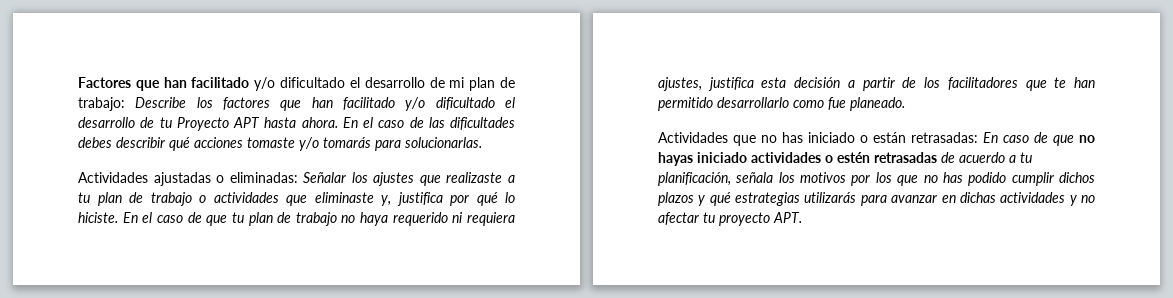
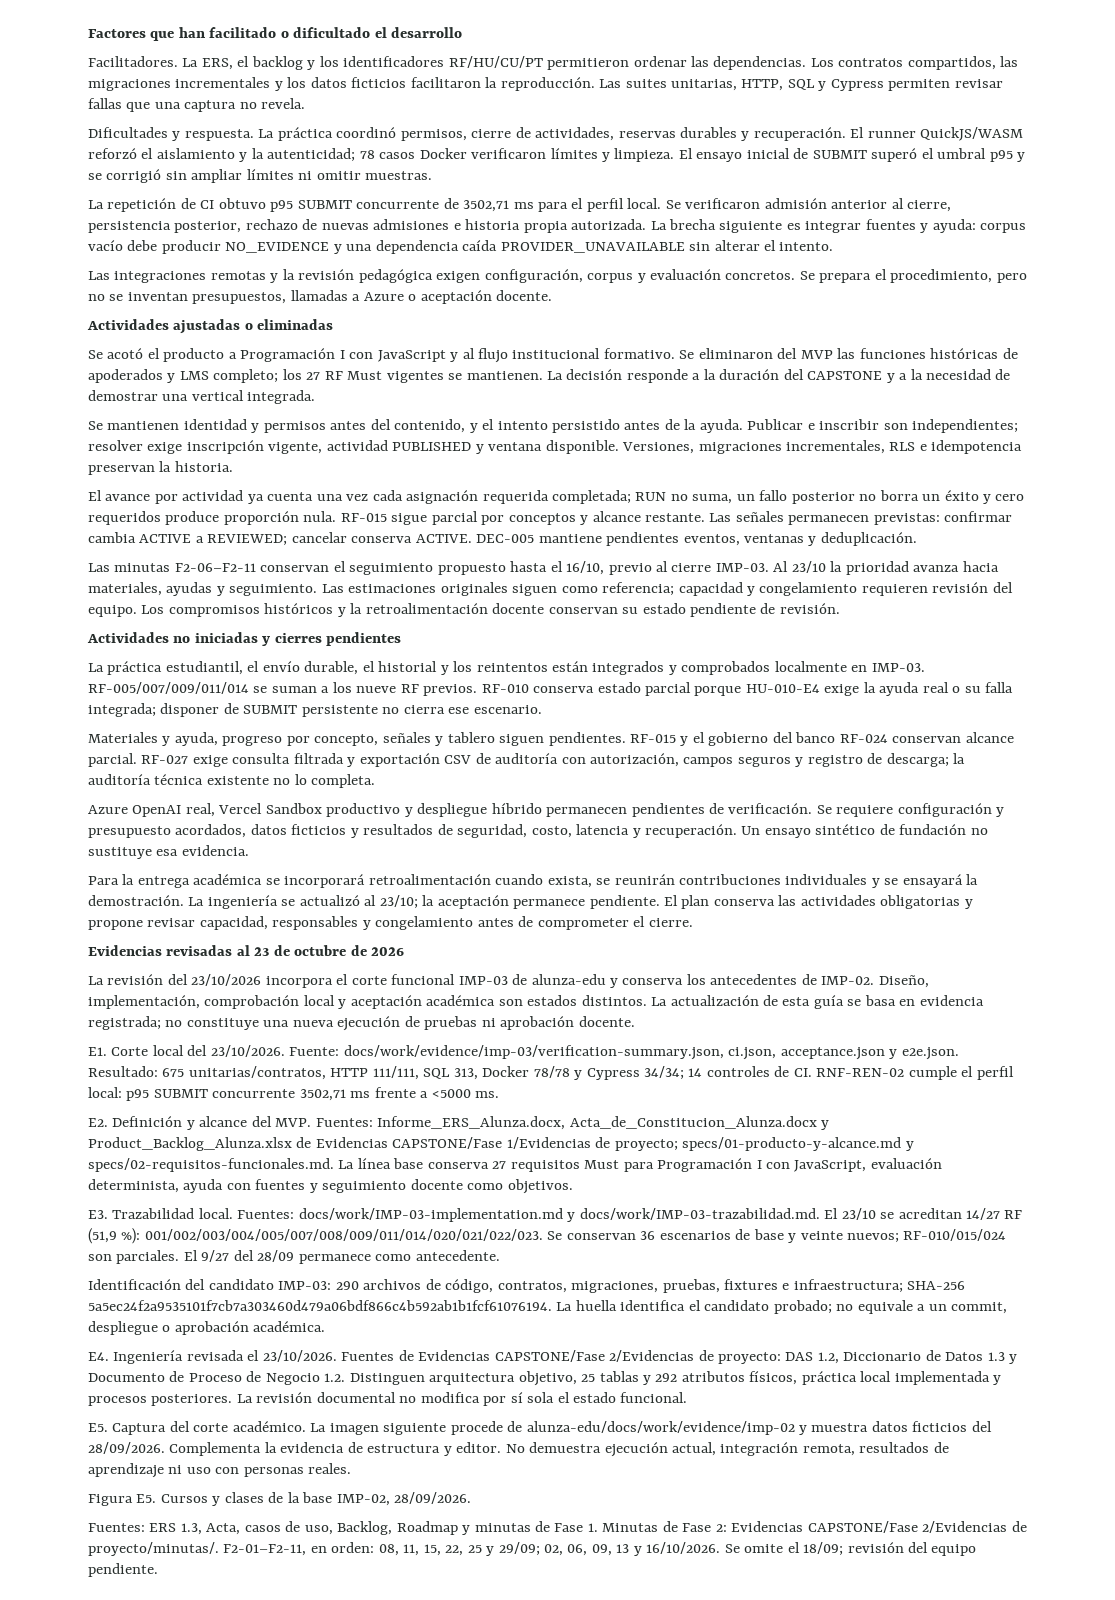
- Factores que han facilitado y/o dificultado el desarrollo de mi plan de trabajo: Describe los factores que han facilitado y/o dificultado el desarrollo de tu Proyecto APT hasta ahora. En el caso de las dificultades debes describir qué acciones tomaste y/o tomarás para solucionarlas.
- Actividades ajustadas o eliminadas: Señalar los ajustes que realizaste a tu plan de trabajo o actividades que eliminaste y, justifica por qué lo hiciste. En el caso de que tu plan de trabajo no haya requerido ni requiera ajustes, justifica esta decisión a partir de los facilitadores que te han permitido desarrollarlo como fue planeado.
- Actividades que no has iniciado o están retrasadas: En caso de que no hayas iniciado actividades o estén retrasadas de acuerdo a tu planificación, señala los motivos por los que no has podido cumplir dichos plazos y qué estrategias utilizarás para avanzar en dichas actividades y no afectar tu proyecto APT.
+ Factores que han facilitado o dificultado el desarrollo
+ Facilitadores. La ERS, el backlog y los identificadores RF/HU/CU/PT permitieron ordenar las dependencias. Los contratos compartidos, las migraciones incrementales y los datos ficticios facilitaron la reproducción. Las suites unitarias, HTTP, SQL y Cypress permiten revisar fallas que una captura no revela.
+ Dificultades y respuesta. La práctica coordinó permisos, cierre de actividades, reservas durables y recuperación. El runner QuickJS/WASM reforzó el aislamiento y la autenticidad; 78 casos Docker verificaron límites y limpieza. El ensayo inicial de SUBMIT superó el umbral p95 y se corrigió sin ampliar límites ni omitir muestras.
+ La repetición de CI obtuvo p95 SUBMIT concurrente de 3502,71 ms para el perfil local. Se verificaron admisión anterior al cierre, persistencia posterior, rechazo de nuevas admisiones e historia propia autorizada. La brecha siguiente es integrar fuentes y ayuda: corpus vacío debe producir NO_EVIDENCE y una dependencia caída PROVIDER_UNAVAILABLE sin alterar el intento.
+ Las integraciones remotas y la revisión pedagógica exigen configuración, corpus y evaluación concretos. Se prepara el procedimiento, pero no se inventan presupuestos, llamadas a Azure o aceptación docente.
+ Actividades ajustadas o eliminadas
+ Se acotó el producto a Programación I con JavaScript y al flujo institucional formativo. Se eliminaron del MVP las funciones históricas de apoderados y LMS completo; los 27 RF Must vigentes se mantienen. La decisión responde a la duración del CAPSTONE y a la necesidad de demostrar una vertical integrada.
+ Se mantienen identidad y permisos antes del contenido, y el intento persistido antes de la ayuda. Publicar e inscribir son independientes; resolver exige inscripción vigente, actividad PUBLISHED y ventana disponible. Versiones, migraciones incrementales, RLS e idempotencia preservan la historia.
+ El avance por actividad ya cuenta una vez cada asignación requerida completada; RUN no suma, un fallo posterior no borra un éxito y cero requeridos produce proporción nula. RF-015 sigue parcial por conceptos y alcance restante. Las señales permanecen previstas: confirmar cambia ACTIVE a REVIEWED; cancelar conserva ACTIVE. DEC-005 mantiene pendientes eventos, ventanas y deduplicación.
+ Las minutas F2-06–F2-11 conservan el seguimiento propuesto hasta el 16/10, previo al cierre IMP-03. Al 23/10 la prioridad avanza hacia materiales, ayudas y seguimiento. Las estimaciones originales siguen como referencia; capacidad y congelamiento requieren revisión del equipo. Los compromisos históricos y la retroalimentación docente conservan su estado pendiente de revisión.
+ Actividades no iniciadas y cierres pendientes
+ La práctica estudiantil, el envío durable, el historial y los reintentos están integrados y comprobados localmente en IMP-03. RF-005/007/009/011/014 se suman a los nueve RF previos. RF-010 conserva estado parcial porque HU-010-E4 exige la ayuda real o su falla integrada; disponer de SUBMIT persistente no cierra ese escenario.
+ Materiales y ayuda, progreso por concepto, señales y tablero siguen pendientes. RF-015 y el gobierno del banco RF-024 conservan alcance parcial. RF-027 exige consulta filtrada y exportación CSV de auditoría con autorización, campos seguros y registro de descarga; la auditoría técnica existente no lo completa.
+ Azure OpenAI real, Vercel Sandbox productivo y despliegue híbrido permanecen pendientes de verificación. Se requiere configuración y presupuesto acordados, datos ficticios y resultados de seguridad, costo, latencia y recuperación. Un ensayo sintético de fundación no sustituye esa evidencia.
+ Para la entrega académica se incorporará retroalimentación cuando exista, se reunirán contribuciones individuales y se ensayará la demostración. La ingeniería se actualizó al 23/10; la aceptación permanece pendiente. El plan conserva las actividades obligatorias y propone revisar capacidad, responsables y congelamiento antes de comprometer el cierre.
+ Evidencias revisadas al 23 de octubre de 2026
+ La revisión del 23/10/2026 incorpora el corte funcional IMP-03 de alunza-edu y conserva los antecedentes de IMP-02. Diseño, implementación, comprobación local y aceptación académica son estados distintos. La actualización de esta guía se basa en evidencia registrada; no constituye una nueva ejecución de pruebas ni aprobación docente.
+ E1. Corte local del 23/10/2026. Fuente: docs/work/evidence/imp-03/verification-summary.json, ci.json, acceptance.json y e2e.json. Resultado: 675 unitarias/contratos, HTTP 111/111, SQL 313, Docker 78/78 y Cypress 34/34; 14 controles de CI. RNF-REN-02 cumple el perfil local: p95 SUBMIT concurrente 3502,71 ms frente a <5000 ms.
+ E2. Definición y alcance del MVP. Fuentes: Informe_ERS_Alunza.docx, Acta_de_Constitucion_Alunza.docx y Product_Backlog_Alunza.xlsx de Evidencias CAPSTONE/Fase 1/Evidencias de proyecto; specs/01-producto-y-alcance.md y specs/02-requisitos-funcionales.md. La línea base conserva 27 requisitos Must para Programación I con JavaScript, evaluación determinista, ayuda con fuentes y seguimiento docente como objetivos.
+ E3. Trazabilidad local. Fuentes: docs/work/IMP-03-implementation.md y docs/work/IMP-03-trazabilidad.md. El 23/10 se acreditan 14/27 RF (51,9 %): 001/002/003/004/005/007/008/009/011/014/020/021/022/023. Se conservan 36 escenarios de base y veinte nuevos; RF-010/015/024 son parciales. El 9/27 del 28/09 permanece como antecedente.
+ Identificación del candidato IMP-03: 290 archivos de código, contratos, migraciones, pruebas, fixtures e infraestructura; SHA-256 5a5ec24f2a9535101f7cb7a303460d479a06bdf866c4b592ab1b1fcf61076194. La huella identifica el candidato probado; no equivale a un commit, despliegue o aprobación académica.
+ E4. Ingeniería revisada el 23/10/2026. Fuentes de Evidencias CAPSTONE/Fase 2/Evidencias de proyecto: DAS 1.2, Diccionario de Datos 1.3 y Documento de Proceso de Negocio 1.2. Distinguen arquitectura objetivo, 25 tablas y 292 atributos físicos, práctica local implementada y procesos posteriores. La revisión documental no modifica por sí sola el estado funcional.
+ E5. Captura del corte académico. La imagen siguiente procede de alunza-edu/docs/work/evidence/imp-02 y muestra datos ficticios del 28/09/2026. Complementa la evidencia de estructura y editor. No demuestra ejecución actual, integración remota, resultados de aprendizaje ni uso con personas reales.
+ Figura E5. Cursos y clases de la base IMP-02, 28/09/2026.
+ Fuentes: ERS 1.3, Acta, casos de uso, Backlog, Roadmap y minutas de Fase 1. Minutas de Fase 2: Evidencias CAPSTONE/Fase 2/Evidencias de proyecto/minutas/. F2-01–F2-11, en orden: 08, 11, 15, 22, 25 y 29/09; 02, 06, 09, 13 y 16/10/2026. Se omite el 18/09; revisión del equipo pendiente.

